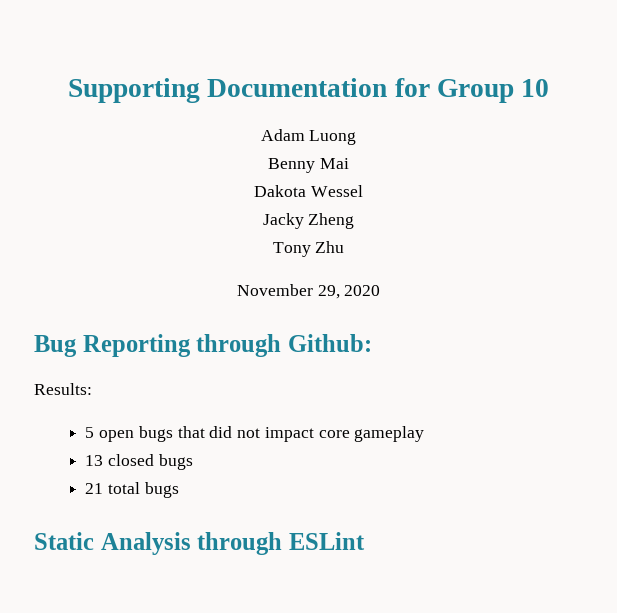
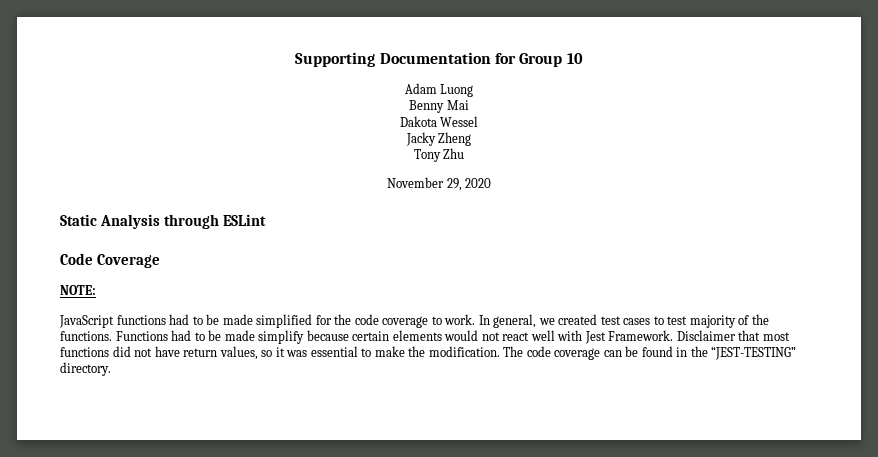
- Bug Reporting through Github:
- Results:
- 5 open bugs that did not impact core gameplay
- 13 closed bugs
- 21 total bugs
  Static Analysis through ESLint
+ Code Coverage
+ NOTE:
+ JavaScript functions had to be made simplified for the code coverage to work. In general, we created test cases to test majority of the functions. Functions had to be made simplify because certain elements would not react well with Jest Framework. Disclaimer that most functions did not have return values, so it was essential to make the modification. The code coverage can be found in the “JEST-TESTING” directory.

